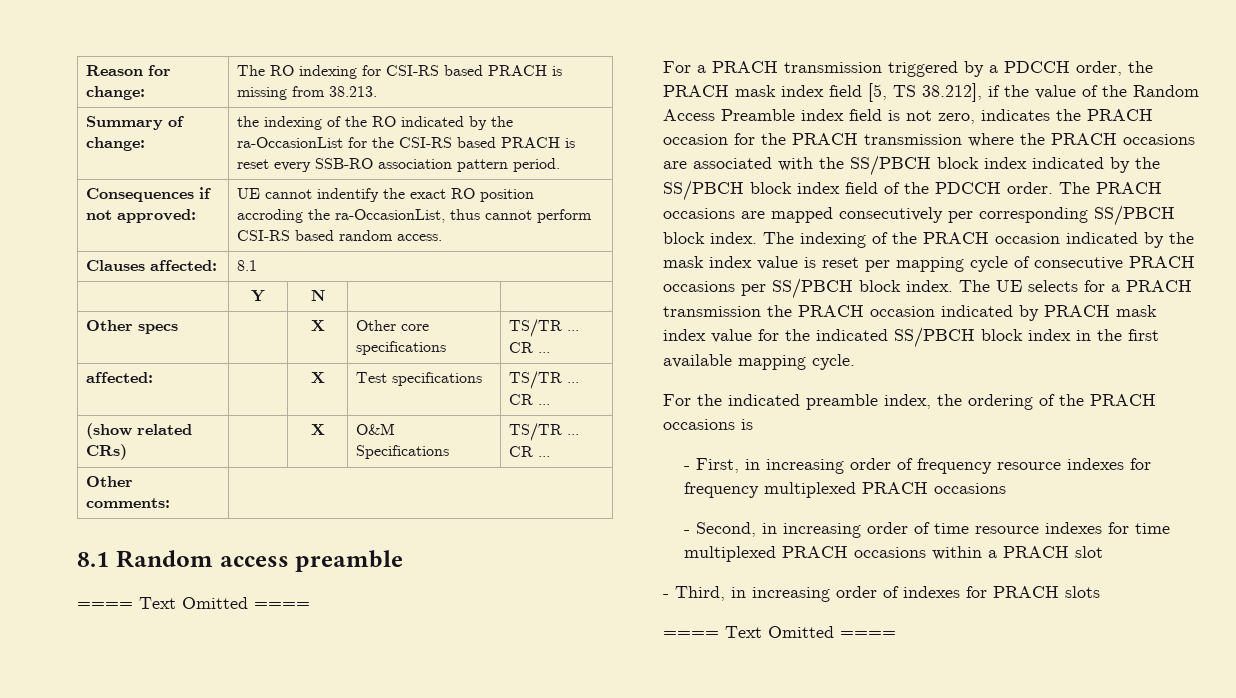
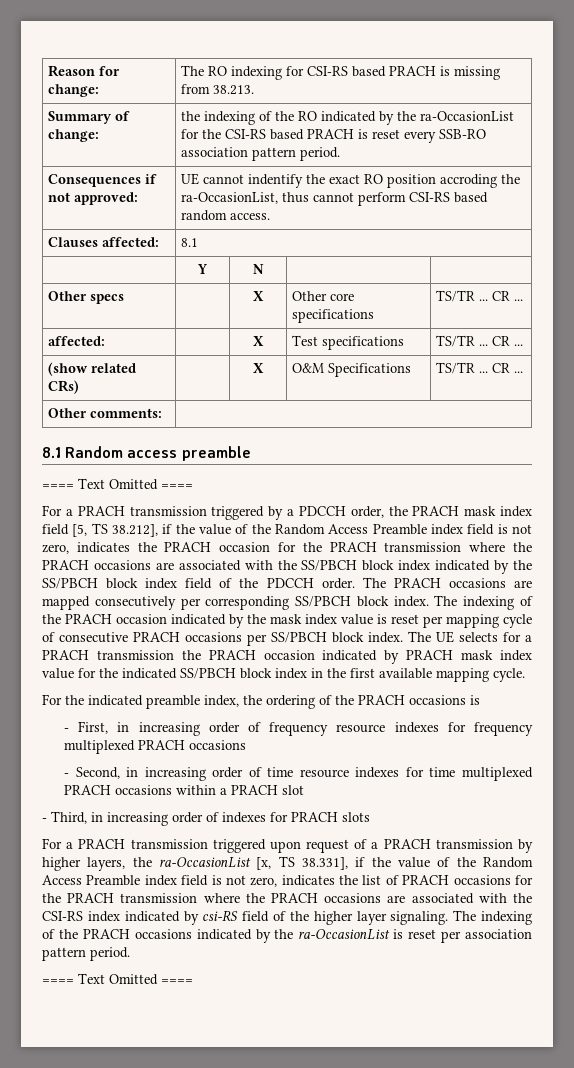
+ For a PRACH transmission triggered upon request of a PRACH transmission by higher layers, the ra-OccasionList [x, TS 38.331], if the value of the Random Access Preamble index field is not zero, indicates the list of PRACH occasions for the PRACH transmission where the PRACH occasions are associated with the CSI-RS index indicated by csi-RS field of the higher layer signaling. The indexing of the PRACH occasions indicated by the ra-OccasionList is reset per association pattern period.

